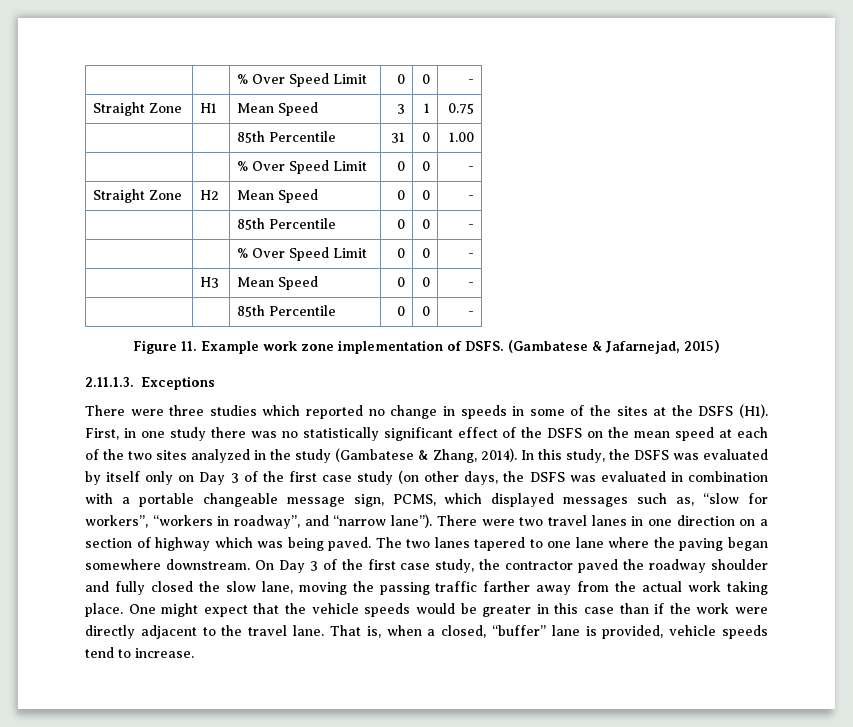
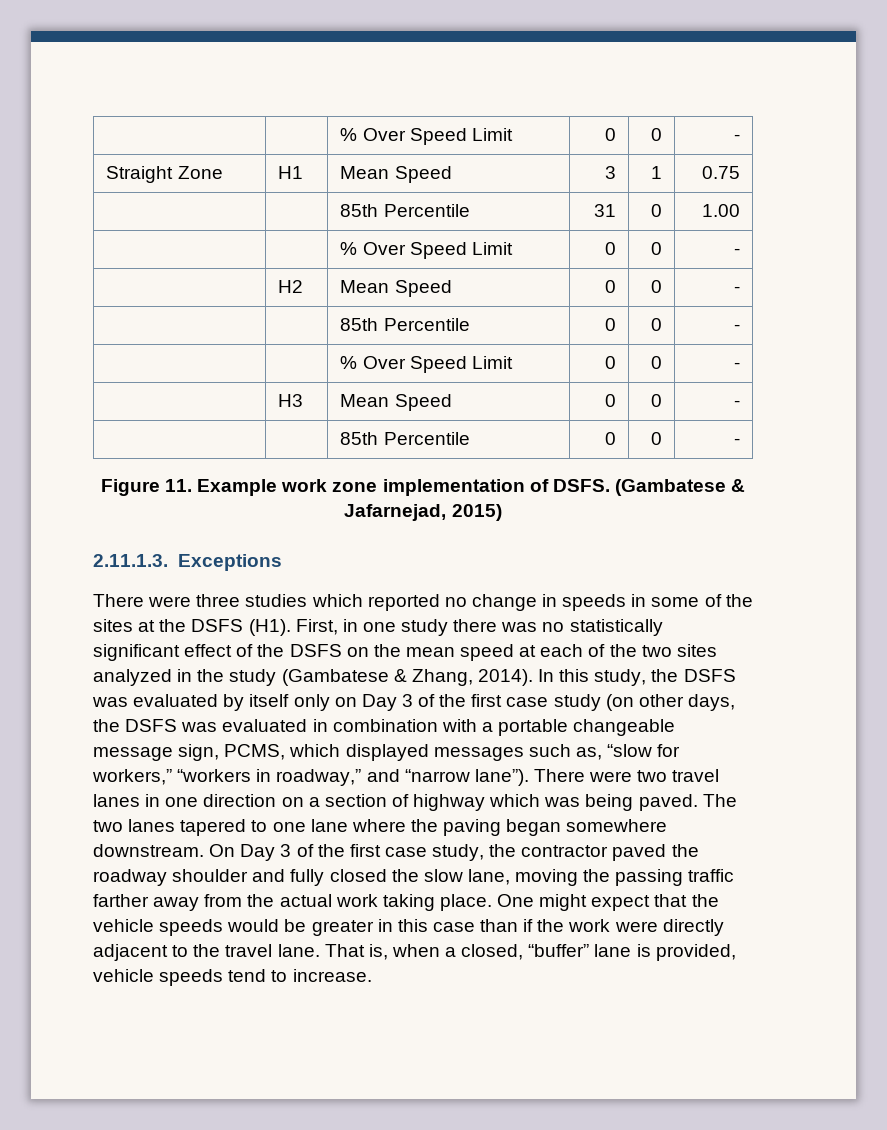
- Straight Zone | H2 | Mean Speed | 0 | 0 | -
+ | H2 | Mean Speed | 0 | 0 | -
- In this study, the DSFS was evaluated by itself only on Day 3 of the first case study (on other days, the DSFS was evaluated in combination with a portable changeable message sign, PCMS, which displayed messages such as, “slow for workers”, “workers in roadway”, and “narrow lane”).
+ In this study, the DSFS was evaluated by itself only on Day 3 of the first case study (on other days, the DSFS was evaluated in combination with a portable changeable message sign, PCMS, which displayed messages such as, “slow for workers,” “workers in roadway,” and “narrow lane”).

